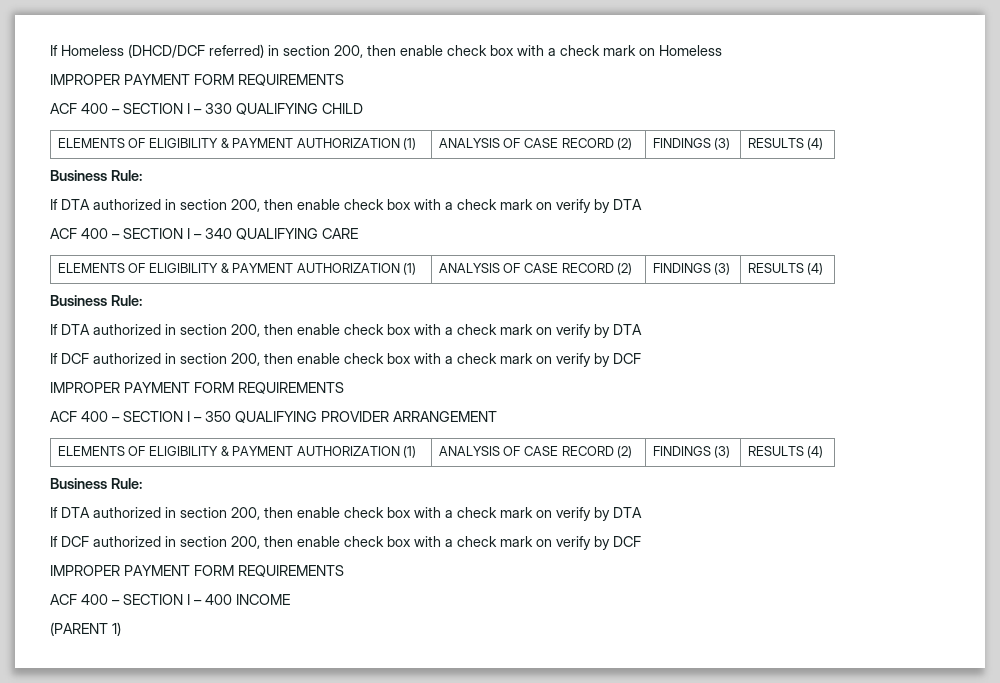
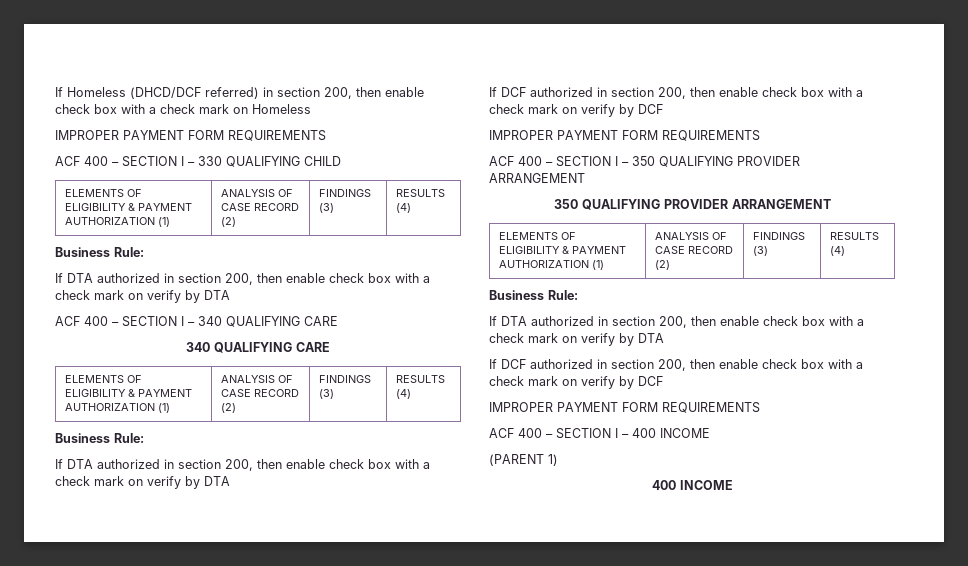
  ACF 400 – SECTION I – 340 QUALIFYING CARE
+ 340 QUALIFYING CARE
  ACF 400 – SECTION I – 350 QUALIFYING PROVIDER ARRANGEMENT
+ 350 QUALIFYING PROVIDER ARRANGEMENT
  (PARENT 1)
+ 400 INCOME

